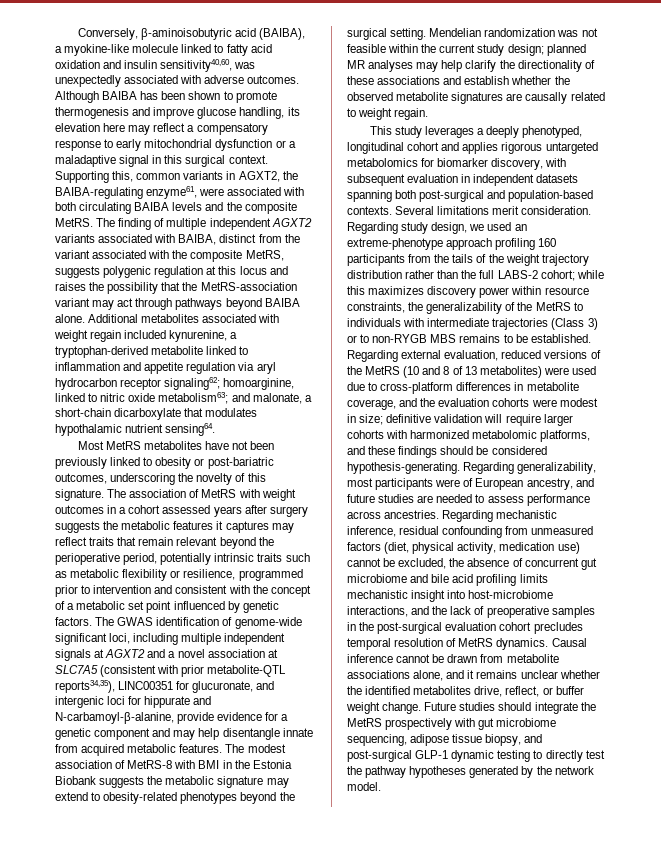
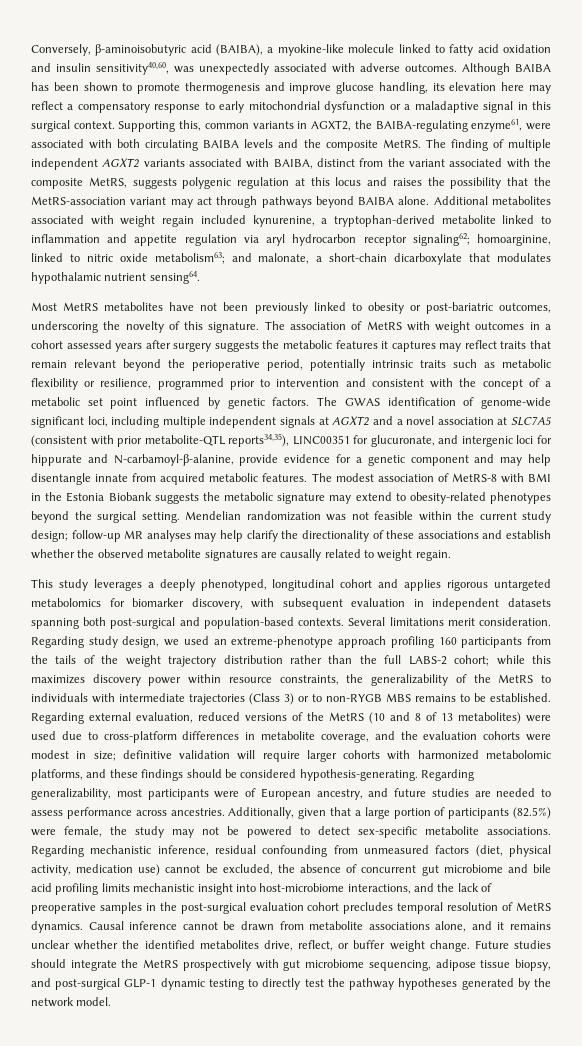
- Mendelian randomization was not feasible within the current study design; planned MR analyses may help clarify the directionality of these associations and establish whether the observed metabolite signatures are causally related to weight regain.
+ Mendelian randomization was not feasible within the current study design; follow-up MR analyses may help clarify the directionality of these associations and establish whether the observed metabolite signatures are causally related to weight regain.
+ Additionally, given that a large portion of participants (82.5%) were female, the study may not be powered to detect sex-specific metabolite associations.

